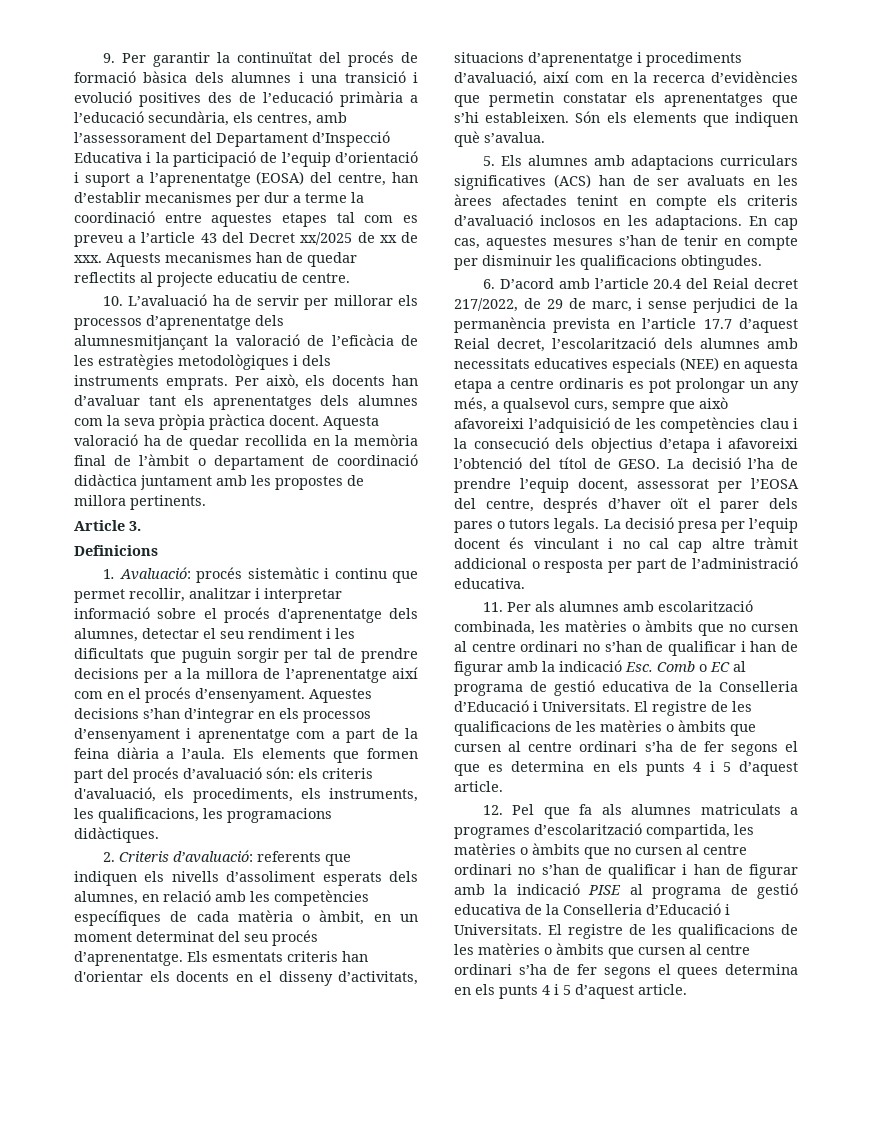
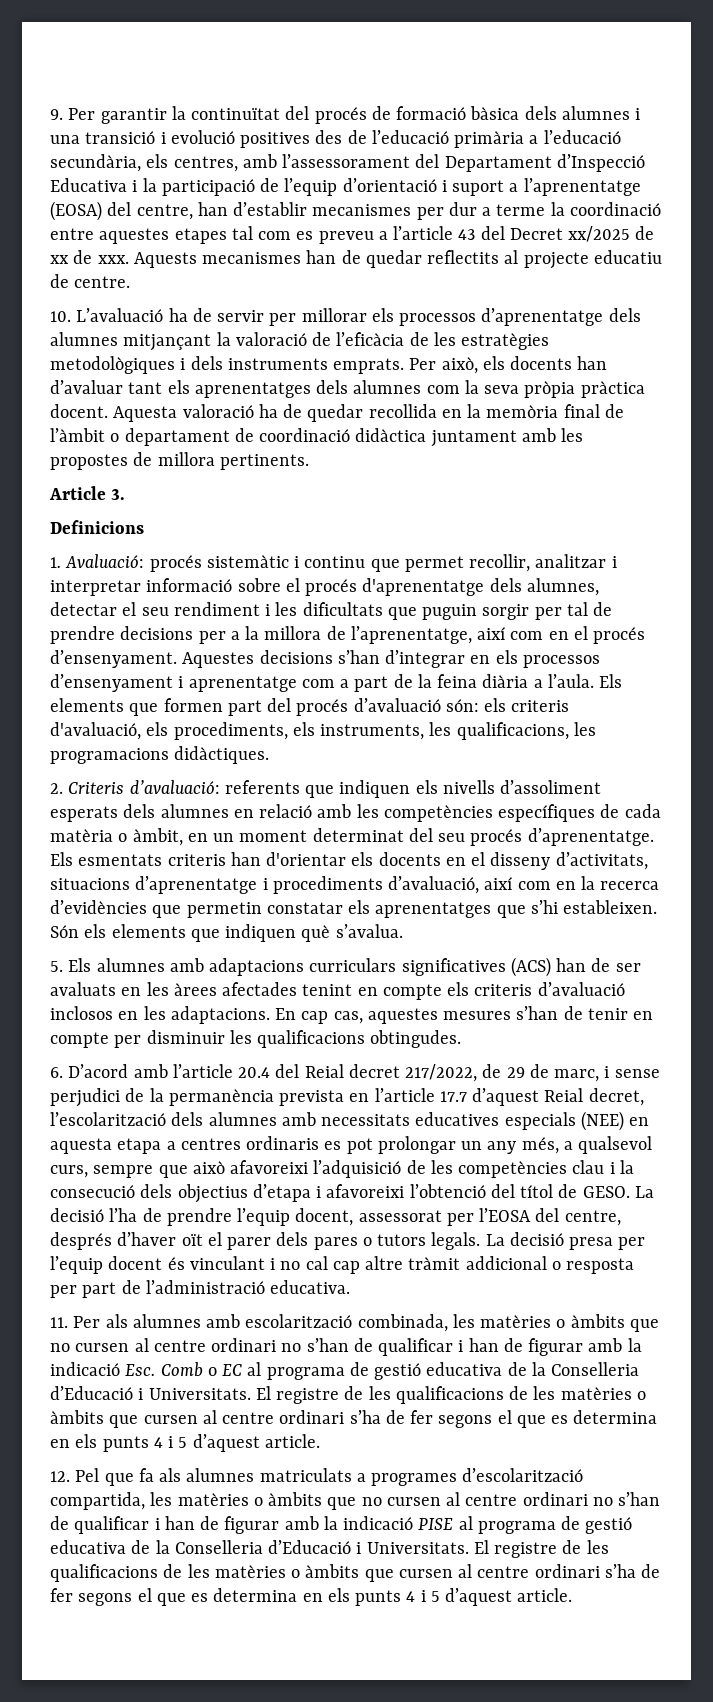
- 10. L’avaluació ha de servir per millorar els processos d’aprenentatge dels alumnesmitjançant la valoració de l’eficàcia de les estratègies metodològiques i dels instruments emprats.
+ 10. L’avaluació ha de servir per millorar els processos d’aprenentatge dels alumnes mitjançant la valoració de l’eficàcia de les estratègies metodològiques i dels instruments emprats.
- 1. Avaluació: procés sistemàtic i continu que permet recollir, analitzar i interpretar informació sobre el procés d'aprenentatge dels alumnes, detectar el seu rendiment i les dificultats que puguin sorgir per tal de prendre decisions per a la millora de l’aprenentatge així com en el procés d’ensenyament.
+ 1. Avaluació: procés sistemàtic i continu que permet recollir, analitzar i interpretar informació sobre el procés d'aprenentatge dels alumnes, detectar el seu rendiment i les dificultats que puguin sorgir per tal de prendre decisions per a la millora de l’aprenentatge, així com en el procés d’ensenyament.
- 2. Criteris d’avaluació: referents que indiquen els nivells d’assoliment esperats dels alumnes, en relació amb les competències específiques de cada matèria o àmbit, en un moment determinat del seu procés d’aprenentatge.
+ 2. Criteris d’avaluació: referents que indiquen els nivells d’assoliment esperats dels alumnes en relació amb les competències específiques de cada matèria o àmbit, en un moment determinat del seu procés d’aprenentatge.
- 6. D’acord amb l’article 20.4 del Reial decret 217/2022, de 29 de marc, i sense perjudici de la permanència prevista en l’article 17.7 d’aquest Reial decret, l’escolarització dels alumnes amb necessitats educatives especials (NEE) en aquesta etapa a centre ordinaris es pot prolongar un any més, a qualsevol curs, sempre que això afavoreixi l’adquisició de les competències clau i la consecució dels objectius d’etapa i afavoreixi l’obtenció del títol de GESO.
+ 6. D’acord amb l’article 20.4 del Reial decret 217/2022, de 29 de marc, i sense perjudici de la permanència prevista en l’article 17.7 d’aquest Reial decret, l’escolarització dels alumnes amb necessitats educatives especials (NEE) en aquesta etapa a centres ordinaris es pot prolongar un any més, a qualsevol curs, sempre que això afavoreixi l’adquisició de les competències clau i la consecució dels objectius d’etapa i afavoreixi l’obtenció del títol de GESO.
- 12. Pel que fa als alumnes matriculats a programes d’escolarització compartida, les matèries o àmbits que no cursen al centre ordinari no s’han de qualificar i han de figurar amb la indicació PISE al programa de gestió educativa de la Conselleria d’Educació i Universitats. El registre de les qualificacions de les matèries o àmbits que cursen al centre ordinari s’ha de fer segons el quees determina en els punts 4 i 5 d’aquest article.
+ 12. Pel que fa als alumnes matriculats a programes d’escolarització compartida, les matèries o àmbits que no cursen al centre ordinari no s’han de qualificar i han de figurar amb la indicació PISE al programa de gestió educativa de la Conselleria d’Educació i Universitats. El registre de les qualificacions de les matèries o àmbits que cursen al centre ordinari s’ha de fer segons el que es determina en els punts 4 i 5 d’aquest article.

